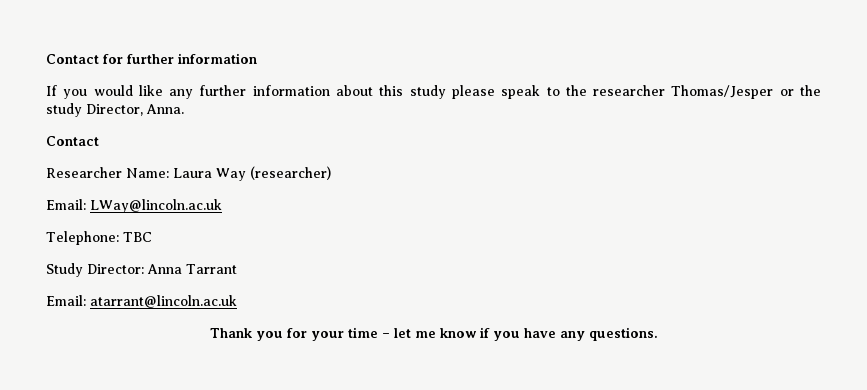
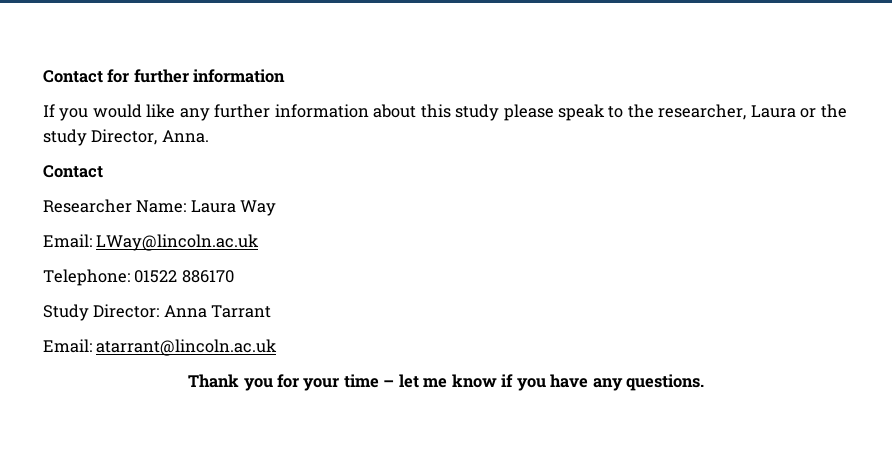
- If you would like any further information about this study please speak to the researcher Thomas/Jesper or the study Director, Anna.
+ If you would like any further information about this study please speak to the researcher, Laura or the study Director, Anna.
- Researcher Name: Laura Way (researcher)
+ Researcher Name: Laura Way
- Telephone: TBC
+ Telephone: 01522 886170

